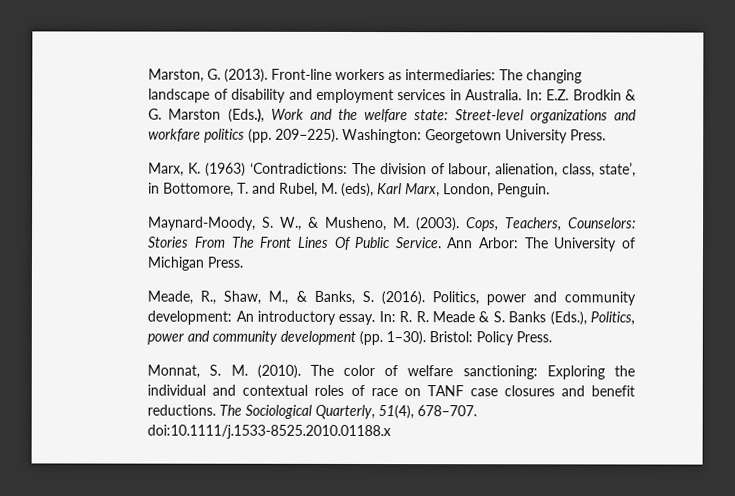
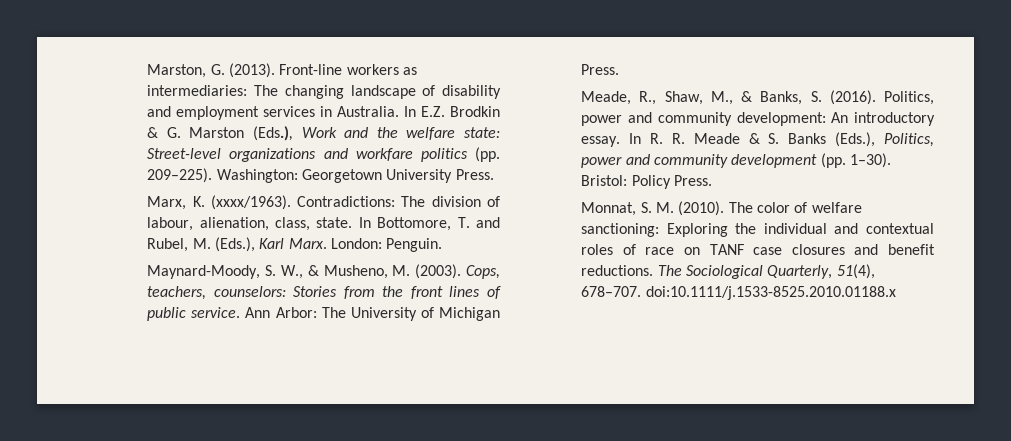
- In: E.Z. Brodkin & G. Marston (Eds.), Work and the welfare state: Street-level organizations and workfare politics (pp. 209–225).
+ In E.Z. Brodkin & G. Marston (Eds.), Work and the welfare state: Street-level organizations and workfare politics (pp. 209–225).
- Marx, K. (1963) ‘Contradictions: The division of labour, alienation, class, state’, in Bottomore, T. and Rubel, M. (eds), Karl Marx, London, Penguin.
+ Marx, K. (xxxx/1963). Contradictions: The division of labour, alienation, class, state. In Bottomore, T. and Rubel, M. (Eds.), Karl Marx. London: Penguin.
- Cops, Teachers, Counselors: Stories From The Front Lines Of Public Service.
+ Cops, teachers, counselors: Stories from the front lines of public service.
- In: R. R. Meade & S. Banks (Eds.), Politics, power and community development (pp. 1–30).
+ In R. R. Meade & S. Banks (Eds.), Politics, power and community development (pp. 1–30).

